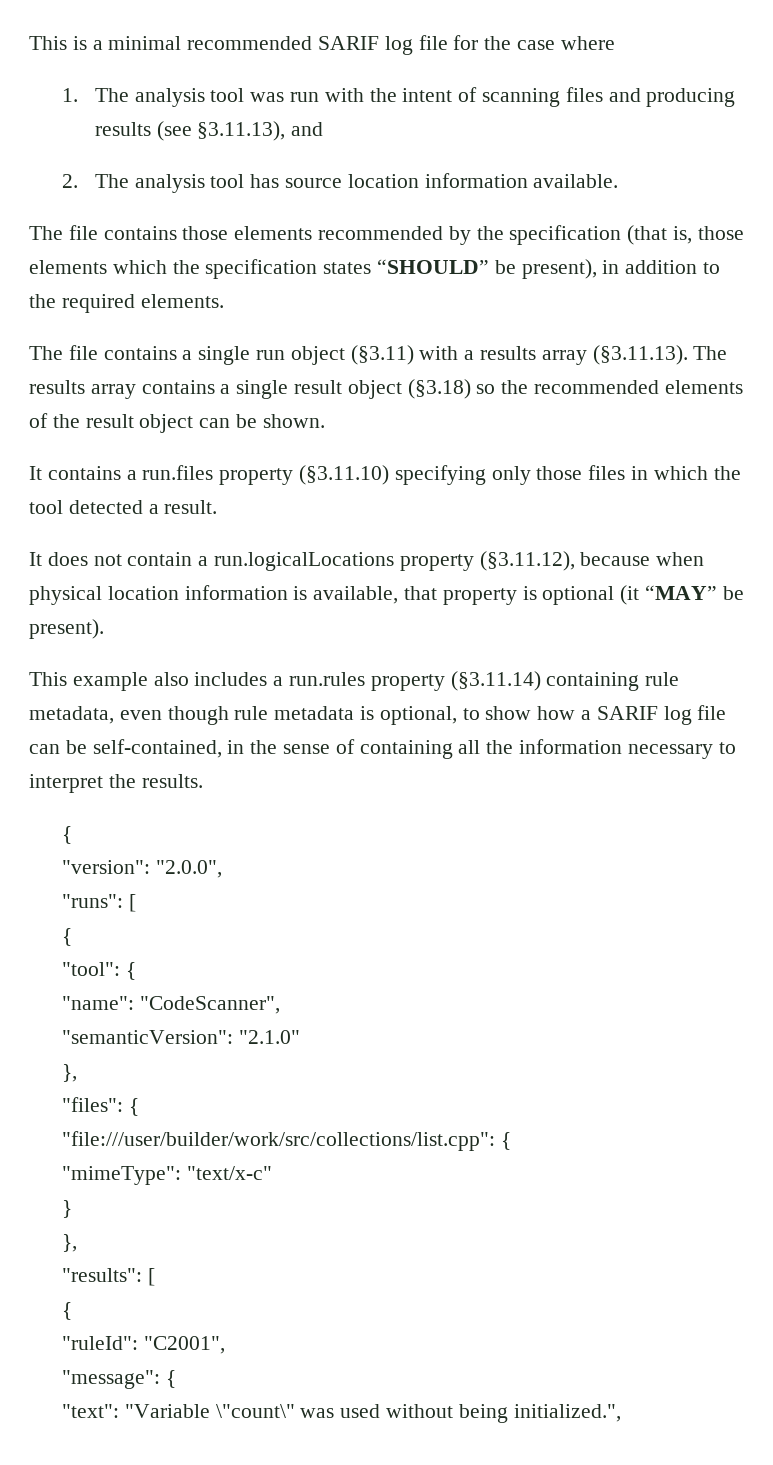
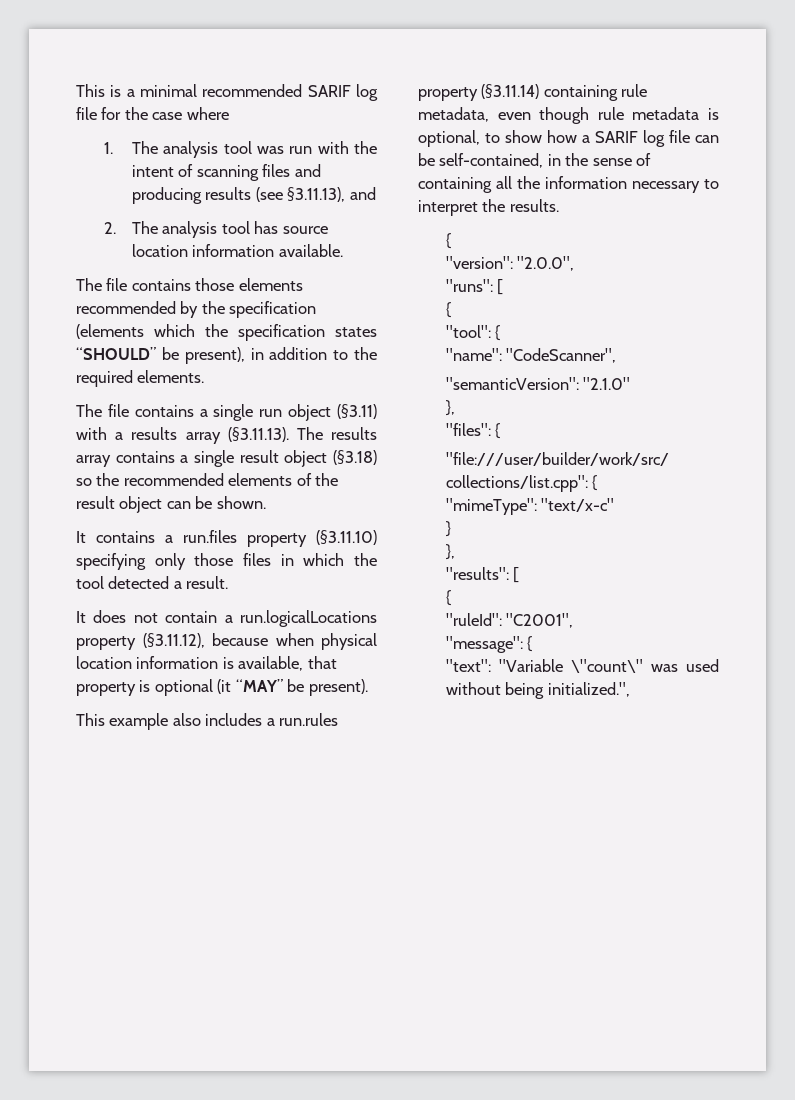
- The file contains those elements recommended by the specification (that is, those elements which the specification states “SHOULD” be present), in addition to the required elements.
+ The file contains those elements recommended by the specification (elements which the specification states “SHOULD” be present), in addition to the required elements.

